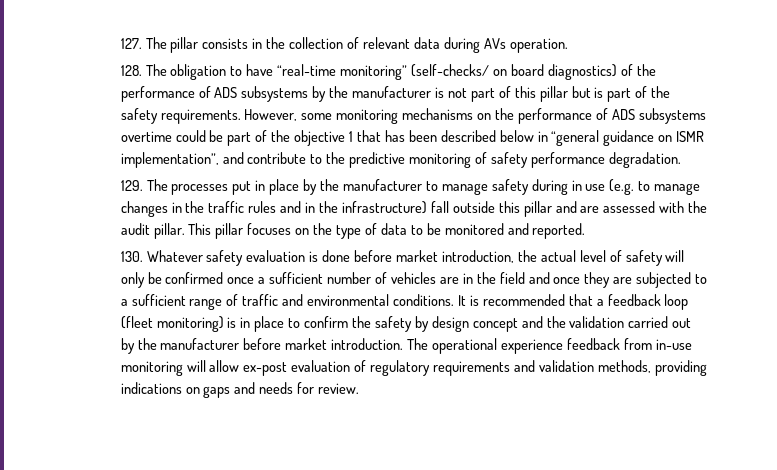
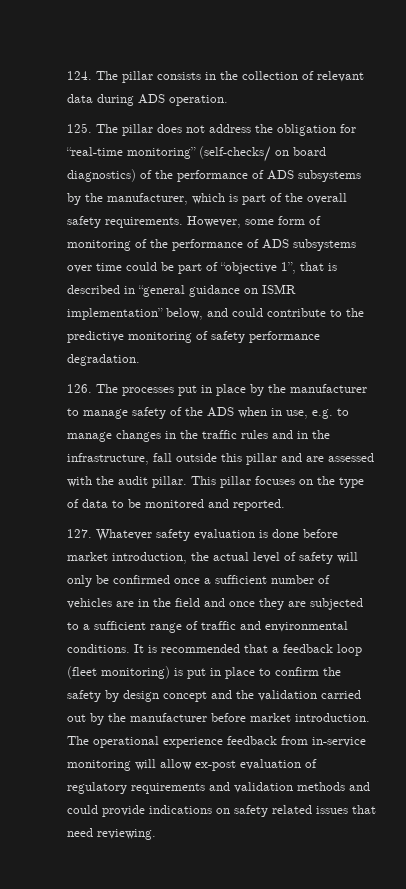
- 127. The pillar consists in the collection of relevant data during AVs operation.
+ 124. The pillar consists in the collection of relevant data during ADS operation.
- 128. The obligation to have “real-time monitoring” (self-checks/ on board diagnostics) of the performance of ADS subsystems by the manufacturer is not part of this pillar but is part of the safety requirements.
+ 125. The pillar does not address the obligation for “real-time monitoring” (self-checks/ on board diagnostics) of the performance of ADS subsystems by the manufacturer, which is part of the overall safety requirements.
- However, some monitoring mechanisms on the performance of ADS subsystems overtime could be part of the objective 1 that has been described below in “general guidance on ISMR implementation”, and contribute to the predictive monitoring of safety performance degradation.
+ However, some form of monitoring of the performance of ADS subsystems over time could be part of “objective 1”, that is described in “general guidance on ISMR implementation” below, and could contribute to the predictive monitoring of safety performance degradation.
- 129. The processes put in place by the manufacturer to manage safety during in use (e.g. to manage changes in the traffic rules and in the infrastructure) fall outside this pillar and are assessed with the audit pillar.
+ 126. The processes put in place by the manufacturer to manage safety of the ADS when in use, e.g. to manage changes in the traffic rules and in the infrastructure, fall outside this pillar and are assessed with the audit pillar.
- 130. Whatever safety evaluation is done before market introduction, the actual level of safety will only be confirmed once a sufficient number of vehicles are in the field and once they are subjected to a sufficient range of traffic and environmental conditions.
+ 127. Whatever safety evaluation is done before market introduction, the actual level of safety will only be confirmed once a sufficient number of vehicles are in the field and once they are subjected to a sufficient range of traffic and environmental conditions.
- It is recommended that a feedback loop (fleet monitoring) is in place to confirm the safety by design concept and the validation carried out by the manufacturer before market introduction.
+ It is recommended that a feedback loop (fleet monitoring) is put in place to confirm the safety by design concept and the validation carried out by the manufacturer before market introduction.
- The operational experience feedback from in-use monitoring will allow ex-post evaluation of regulatory requirements and validation methods, providing indications on gaps and needs for review.
+ The operational experience feedback from in-service monitoring will allow ex-post evaluation of regulatory requirements and validation methods and could provide indications on safety related issues that need reviewing.

